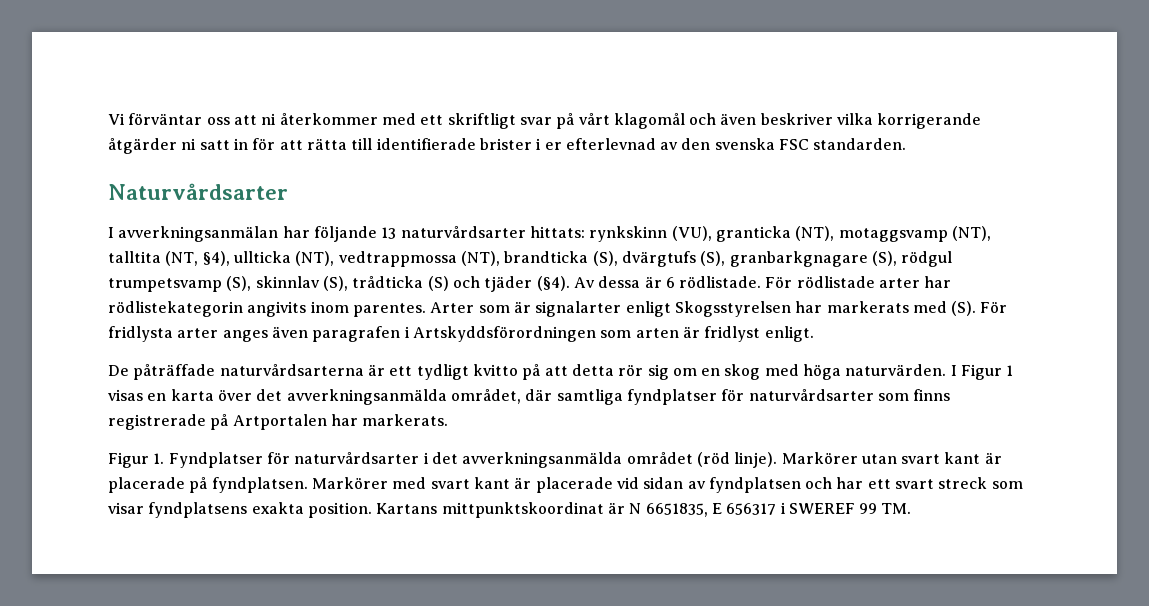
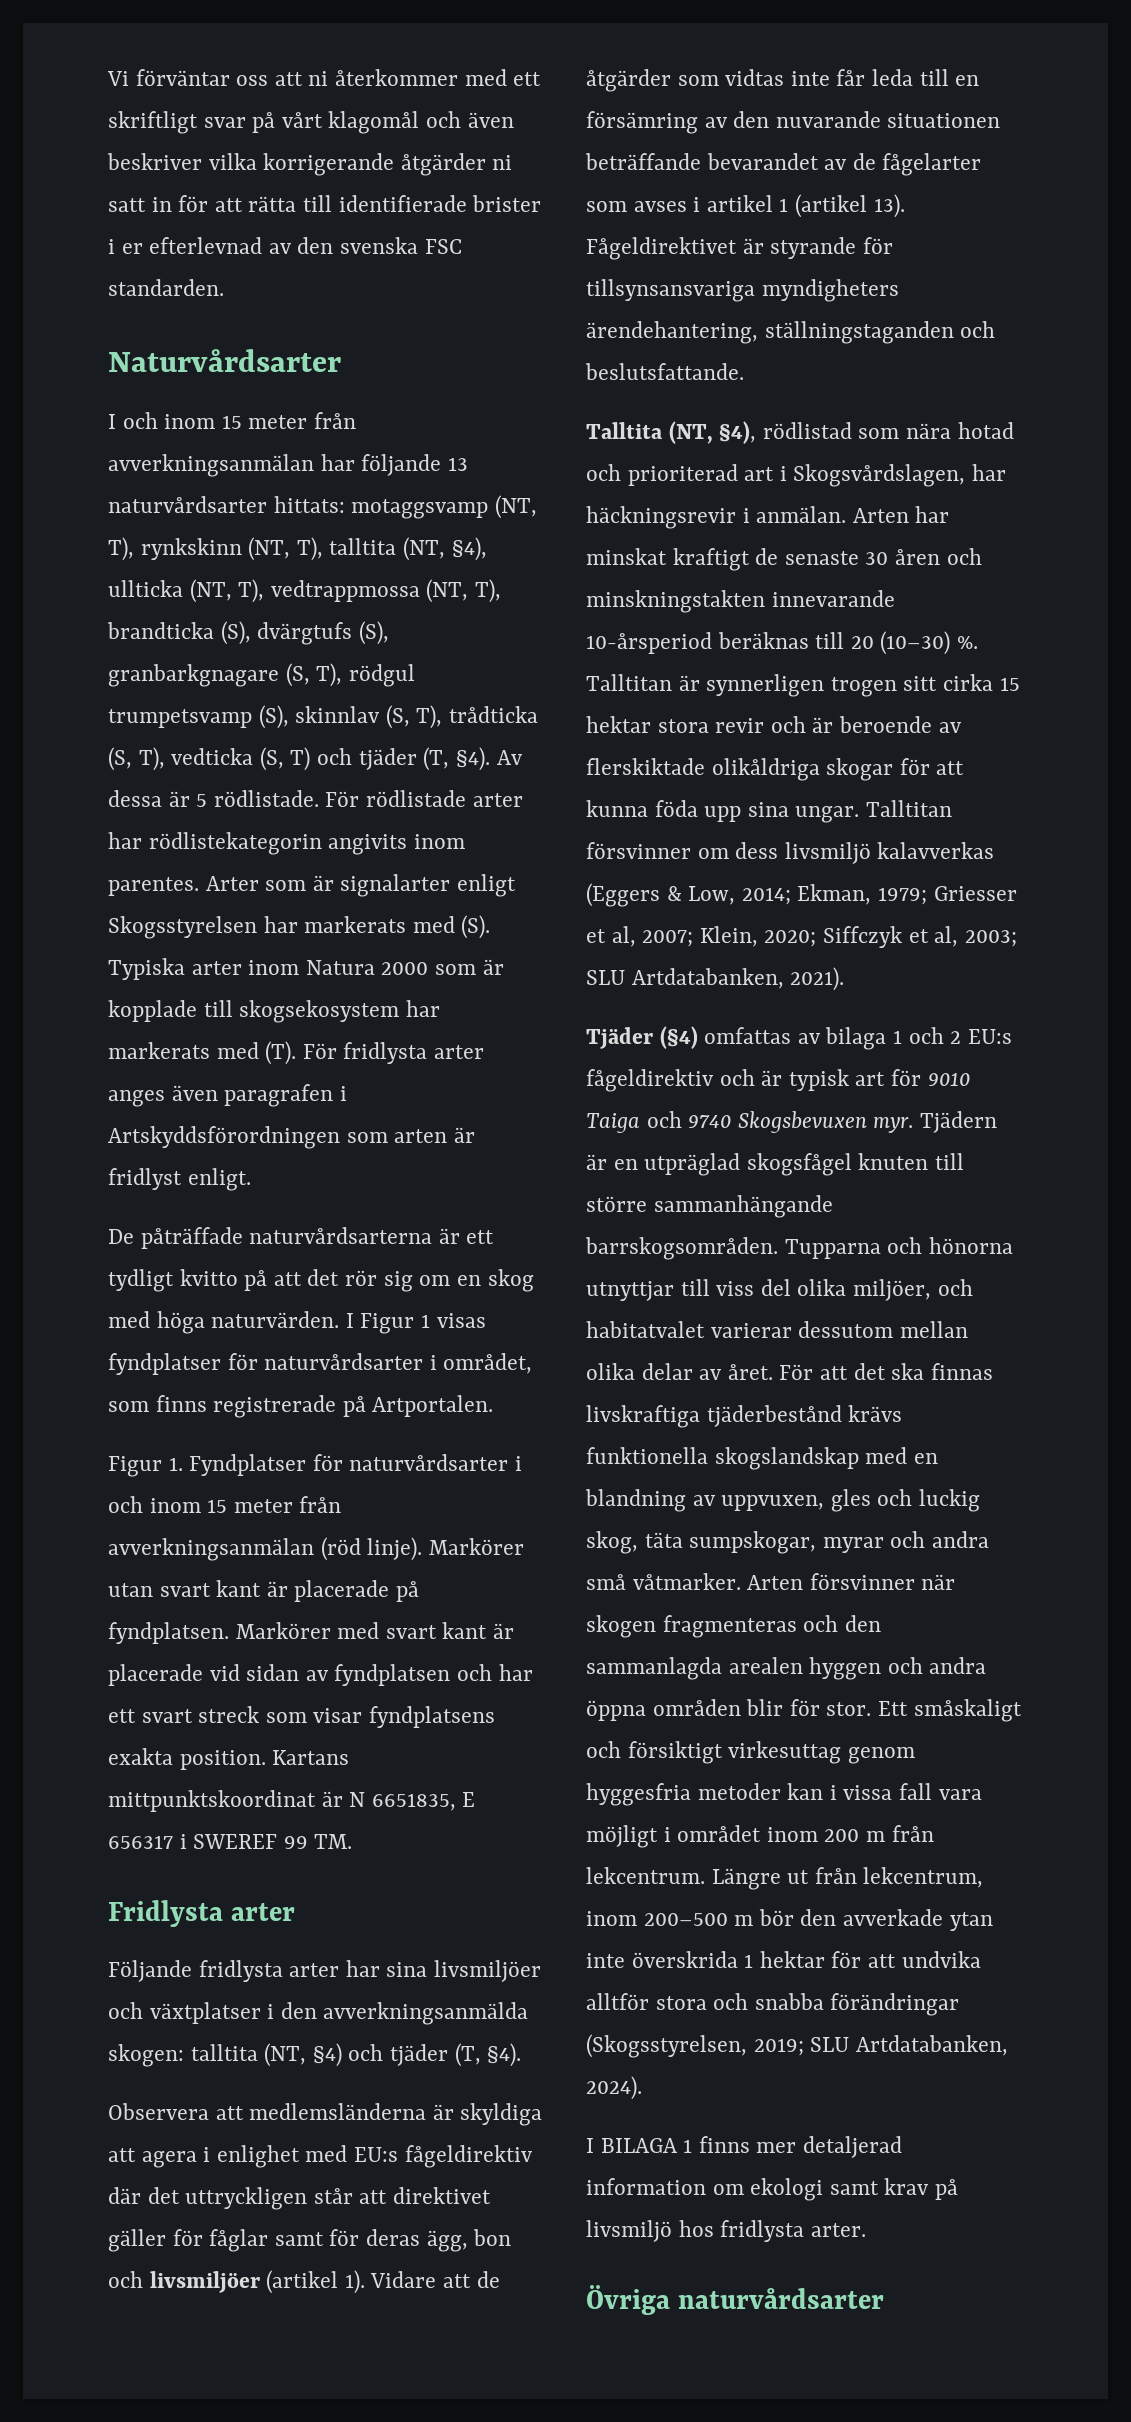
- I avverkningsanmälan har följande 13 naturvårdsarter hittats: rynkskinn (VU), granticka (NT), motaggsvamp (NT), talltita (NT, §4), ullticka (NT), vedtrappmossa (NT), brandticka (S), dvärgtufs (S), granbarkgnagare (S), rödgul trumpetsvamp (S), skinnlav (S), trådticka (S) och tjäder (§4).
+ I och inom 15 meter från avverkningsanmälan har följande 13 naturvårdsarter hittats: motaggsvamp (NT, T), rynkskinn (NT, T), talltita (NT, §4), ullticka (NT, T), vedtrappmossa (NT, T), brandticka (S), dvärgtufs (S), granbarkgnagare (S, T), rödgul trumpetsvamp (S), skinnlav (S, T), trådticka (S, T), vedticka (S, T) och tjäder (T, §4).
- Av dessa är 6 rödlistade.
+ Av dessa är 5 rödlistade.
- Arter som är signalarter enligt Skogsstyrelsen har markerats med (S). För fridlysta arter anges även paragrafen i Artskyddsförordningen som arten är fridlyst enligt.
+ Arter som är signalarter enligt Skogsstyrelsen har markerats med (S). Typiska arter inom Natura 2000 som är kopplade till skogsekosystem har markerats med (T). För fridlysta arter anges även paragrafen i Artskyddsförordningen som arten är fridlyst enligt.
- De påträffade naturvårdsarterna är ett tydligt kvitto på att detta rör sig om en skog med höga naturvärden.
+ De påträffade naturvårdsarterna är ett tydligt kvitto på att det rör sig om en skog med höga naturvärden.
- I Figur 1 visas en karta över det avverkningsanmälda området, där samtliga fyndplatser för naturvårdsarter som finns registrerade på Artportalen har markerats.
+ I Figur 1 visas fyndplatser för naturvårdsarter i området, som finns registrerade på Artportalen.
- Figur 1. Fyndplatser för naturvårdsarter i det avverkningsanmälda området (röd linje).
+ Figur 1. Fyndplatser för naturvårdsarter i och inom 15 meter från avverkningsanmälan (röd linje).
+ Fridlysta arter
+ Följande fridlysta arter har sina livsmiljöer och växtplatser i den avverkningsanmälda skogen: talltita (NT, §4) och tjäder (T, §4).
+ Observera att medlemsländerna är skyldiga att agera i enlighet med EU:s fågeldirektiv där det uttryckligen står att direktivet gäller för fåglar samt för deras ägg, bon och livsmiljöer (artikel 1). Vidare att de åtgärder som vidtas inte får leda till en försämring av den nuvarande situationen beträffande bevarandet av de fågelarter som avses i artikel 1 (artikel 13). Fågeldirektivet är styrande för tillsynsansvariga myndigheters ärendehantering, ställningstaganden och beslutsfattande.
+ Talltita (NT, §4), rödlistad som nära hotad och prioriterad art i Skogsvårdslagen, har häckningsrevir i anmälan. Arten har minskat kraftigt de senaste 30 åren och minskningstakten innevarande 10-årsperiod beräknas till 20 (10–30) %. Talltitan är synnerligen trogen sitt cirka 15 hektar stora revir och är beroende av flerskiktade olikåldriga skogar för att kunna föda upp sina ungar. Talltitan försvinner om dess livsmiljö kalavverkas (Eggers & Low, 2014; Ekman, 1979; Griesser et al, 2007; Klein, 2020; Siffczyk et al, 2003; SLU Artdatabanken, 2021).
+ Tjäder (§4) omfattas av bilaga 1 och 2 EU:s fågeldirektiv och är typisk art för 9010 Taiga och 9740 Skogsbevuxen myr. Tjädern är en utpräglad skogsfågel knuten till större sammanhängande barrskogsområden. Tupparna och hönorna utnyttjar till viss del olika miljöer, och habitatvalet varierar dessutom mellan olika delar av året. För att det ska finnas livskraftiga tjäderbestånd krävs funktionella skogslandskap med en blandning av uppvuxen, gles och luckig skog, täta sumpskogar, myrar och andra små våtmarker. Arten försvinner när skogen fragmenteras och den sammanlagda arealen hyggen och andra öppna områden blir för stor. Ett småskaligt och försiktigt virkesuttag genom hyggesfria metoder kan i vissa fall vara möjligt i området inom 200 m från lekcentrum. Längre ut från lekcentrum, inom 200–500 m bör den avverkade ytan inte överskrida 1 hektar för att undvika alltför stora och snabba förändringar (Skogsstyrelsen, 2019; SLU Artdatabanken, 2024).
+ I BILAGA 1 finns mer detaljerad information om ekologi samt krav på livsmiljö hos fridlysta arter.
+ Övriga naturvårdsarter

